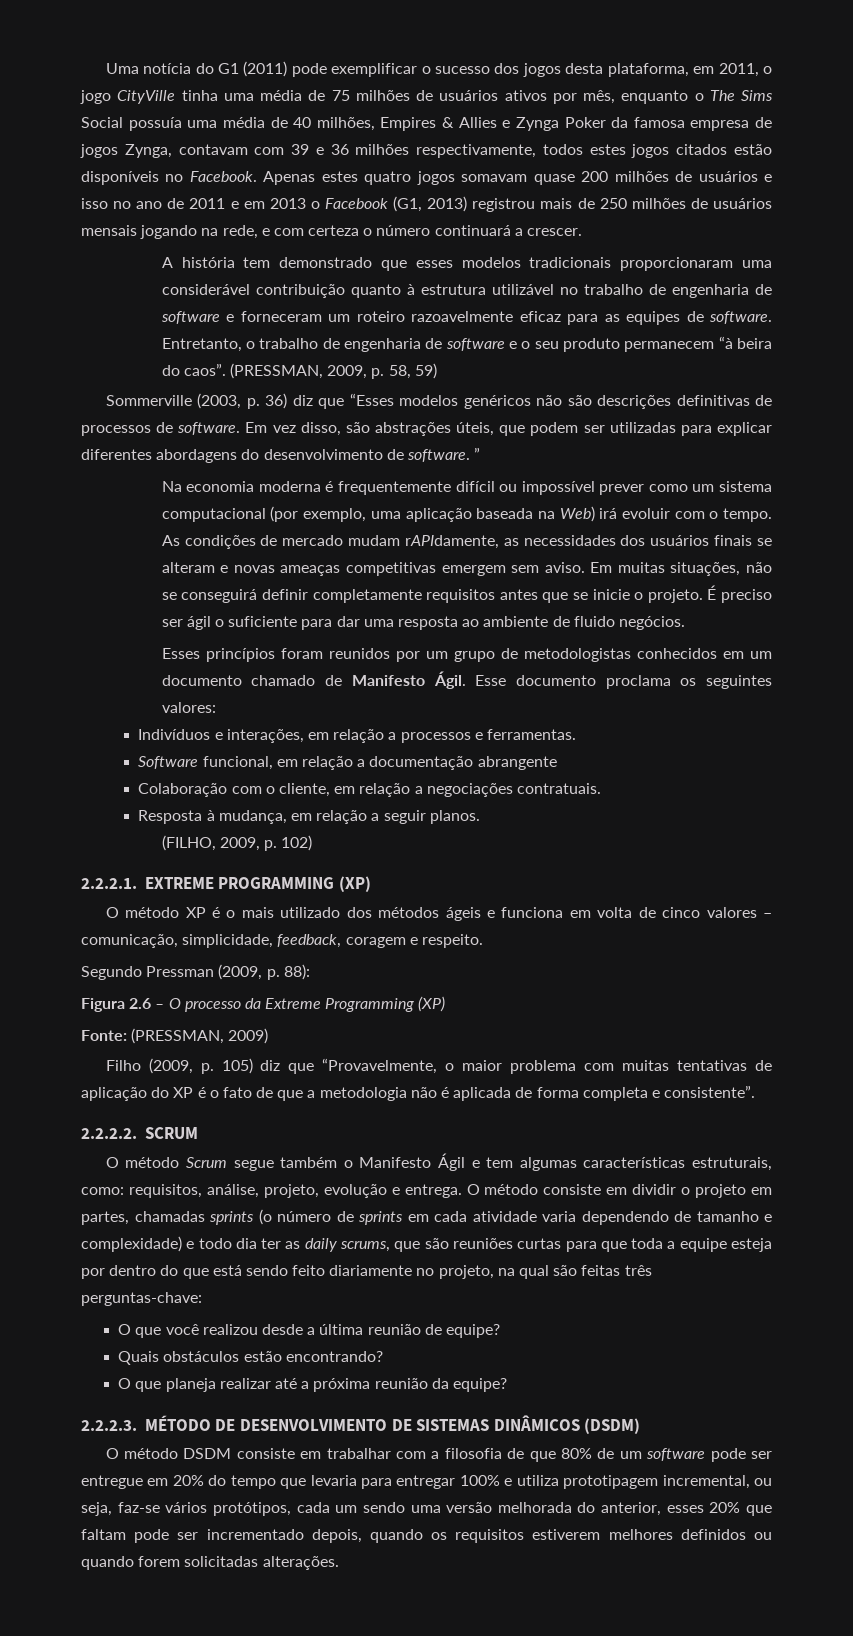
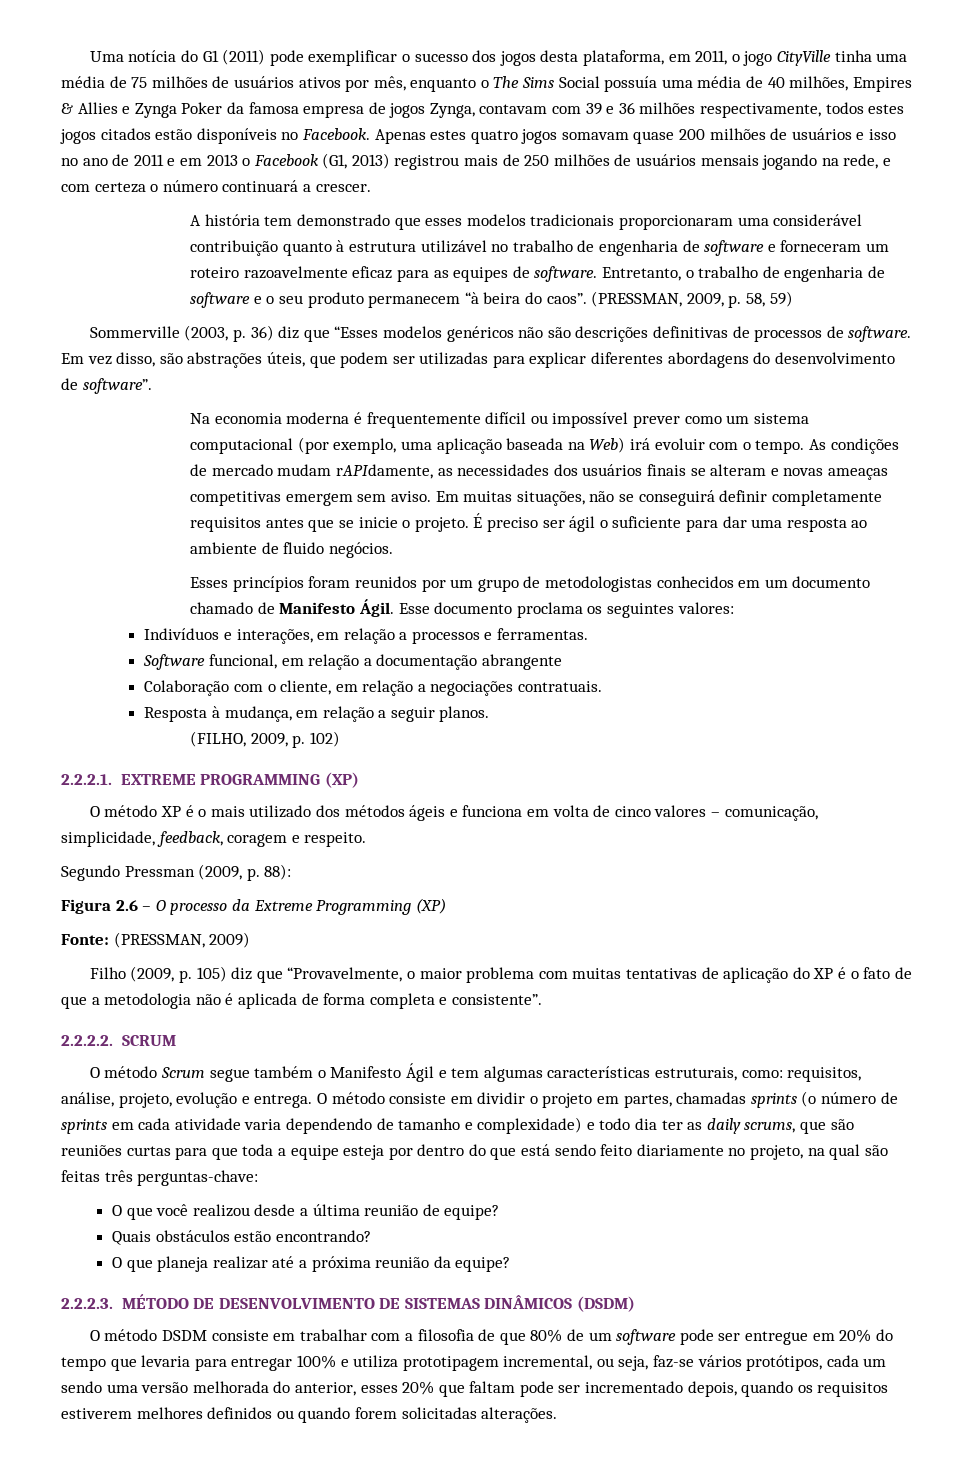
- Em vez disso, são abstrações úteis, que podem ser utilizadas para explicar diferentes abordagens do desenvolvimento de software. ”
+ Em vez disso, são abstrações úteis, que podem ser utilizadas para explicar diferentes abordagens do desenvolvimento de software”.

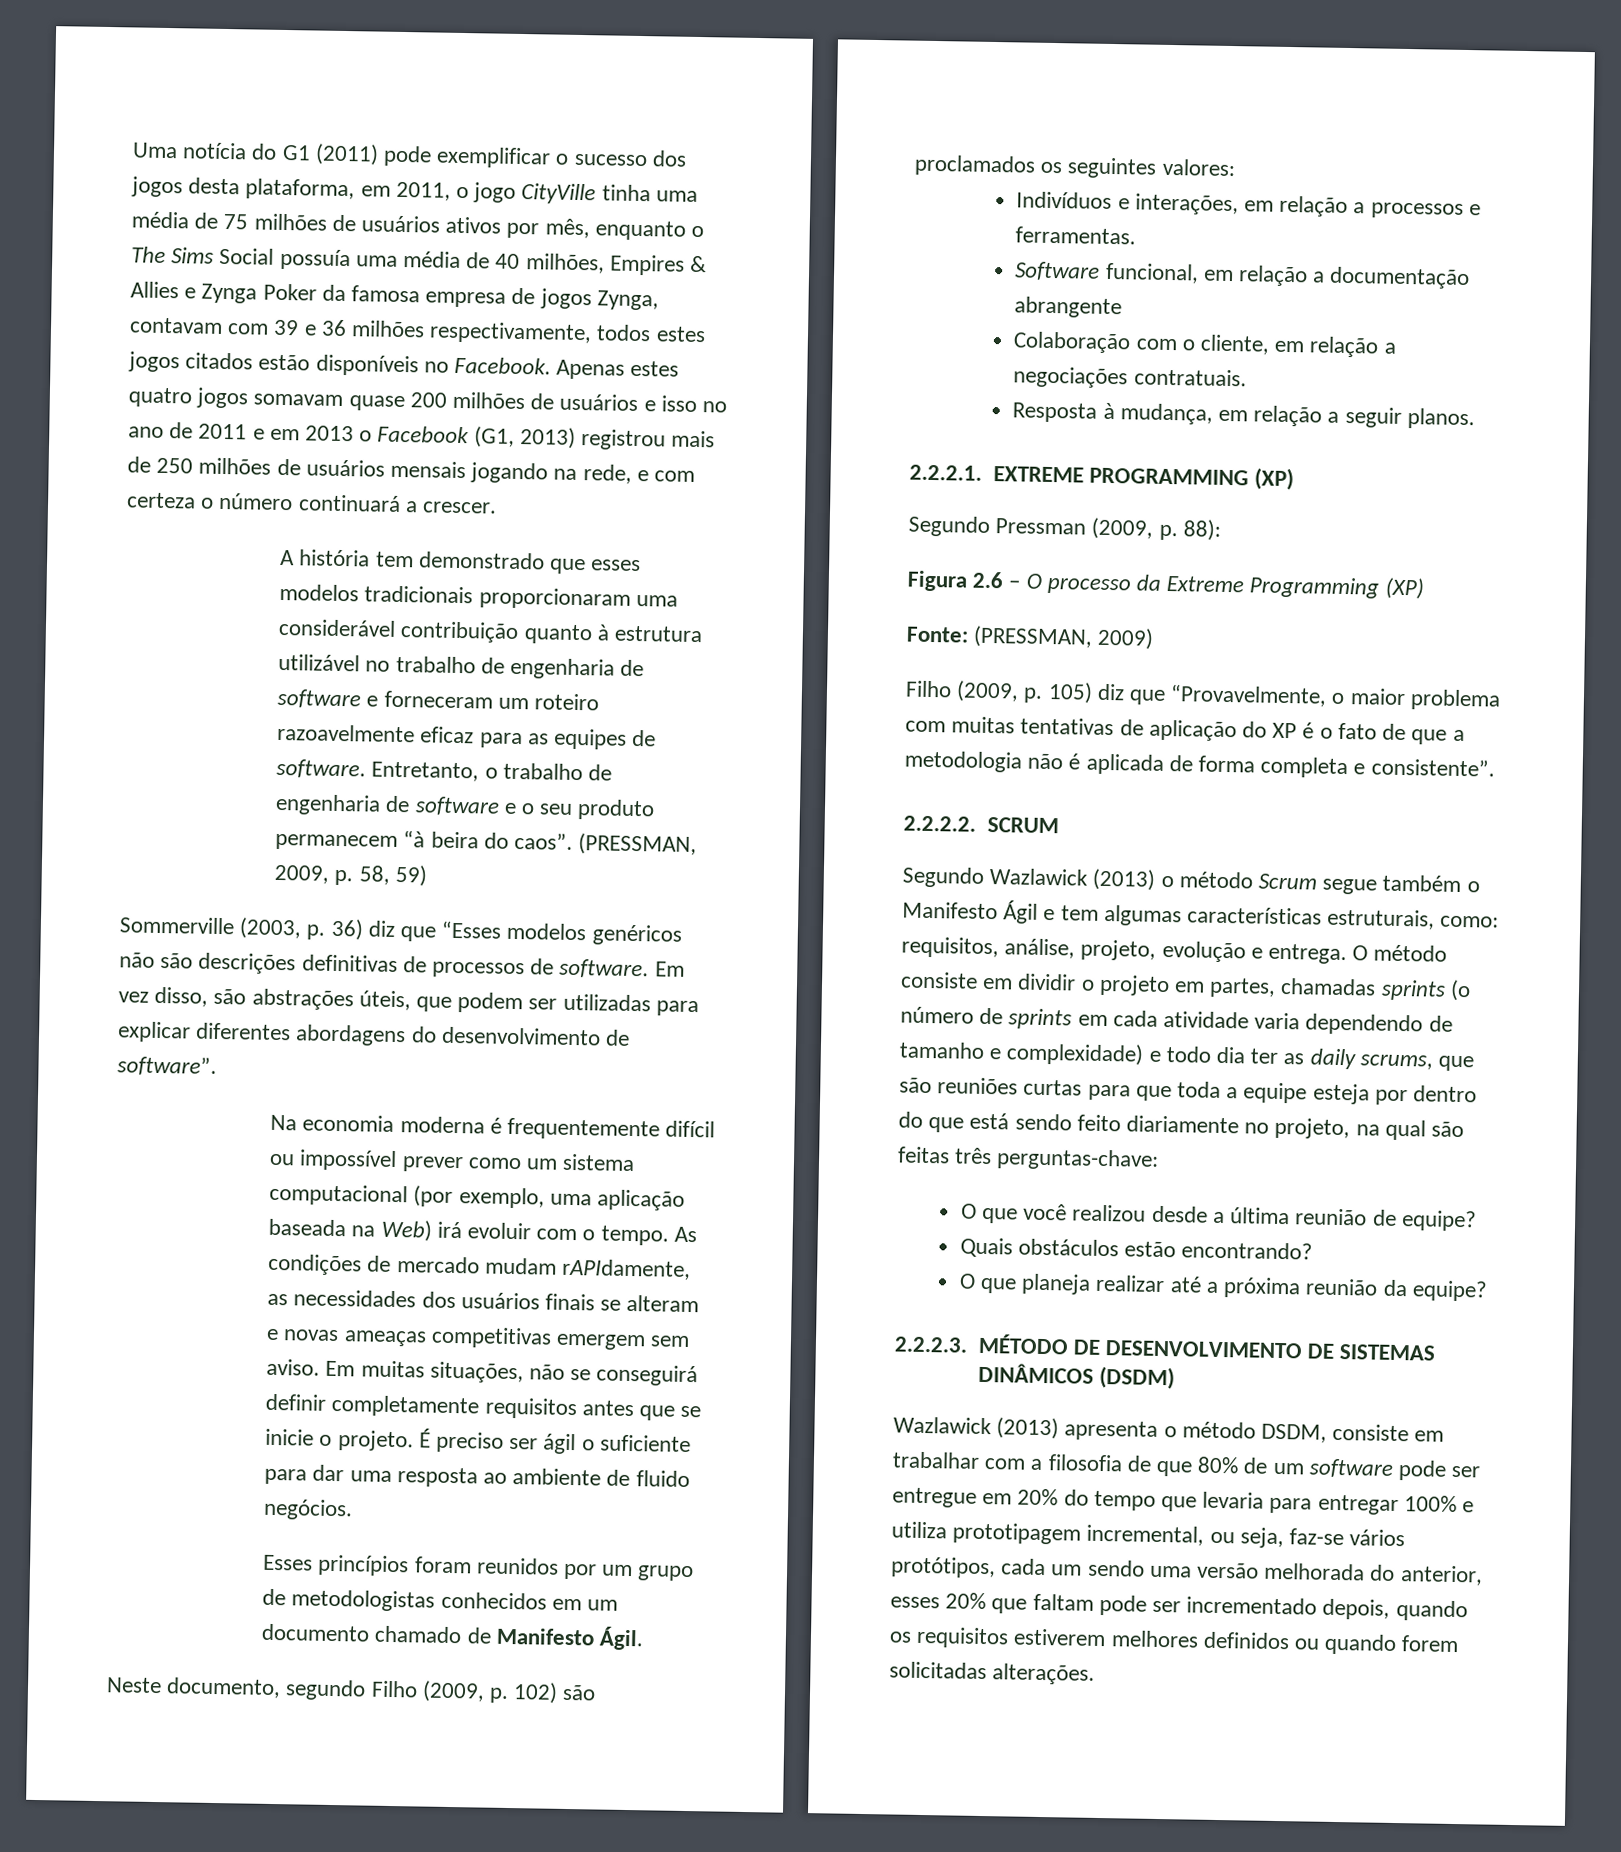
- Esses princípios foram reunidos por um grupo de metodologistas conhecidos em um documento chamado de Manifesto Ágil. Esse documento proclama os seguintes valores:
+ Esses princípios foram reunidos por um grupo de metodologistas conhecidos em um documento chamado de Manifesto Ágil.
+ Neste documento, segundo Filho (2009, p. 102) são proclamados os seguintes valores:
- (FILHO, 2009, p. 102)
- O método XP é o mais utilizado dos métodos ágeis e funciona em volta de cinco valores – comunicação, simplicidade, feedback, coragem e respeito.
- O método Scrum segue também o Manifesto Ágil e tem algumas características estruturais, como: requisitos, análise, projeto, evolução e entrega.
+ Segundo Wazlawick (2013) o método Scrum segue também o Manifesto Ágil e tem algumas características estruturais, como: requisitos, análise, projeto, evolução e entrega.
- O método DSDM consiste em trabalhar com a filosofia de que 80% de um software pode ser entregue em 20% do tempo que levaria para entregar 100% e utiliza prototipagem incremental, ou seja, faz-se vários protótipos, cada um sendo uma versão melhorada do anterior, esses 20% que faltam pode ser incrementado depois, quando os requisitos estiverem melhores definidos ou quando forem solicitadas alterações.
+ Wazlawick (2013) apresenta o método DSDM, consiste em trabalhar com a filosofia de que 80% de um software pode ser entregue em 20% do tempo que levaria para entregar 100% e utiliza prototipagem incremental, ou seja, faz-se vários protótipos, cada um sendo uma versão melhorada do anterior, esses 20% que faltam pode ser incrementado depois, quando os requisitos estiverem melhores definidos ou quando forem solicitadas alterações.

